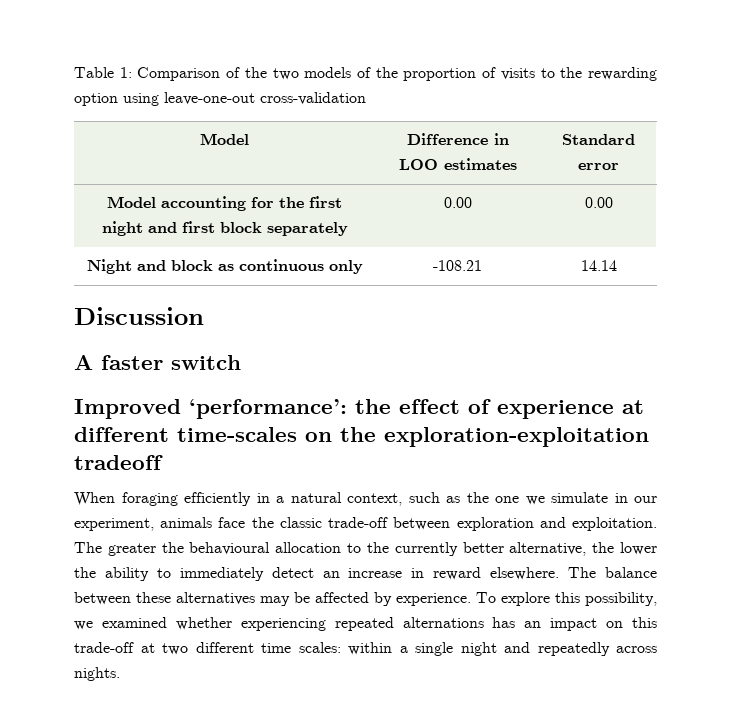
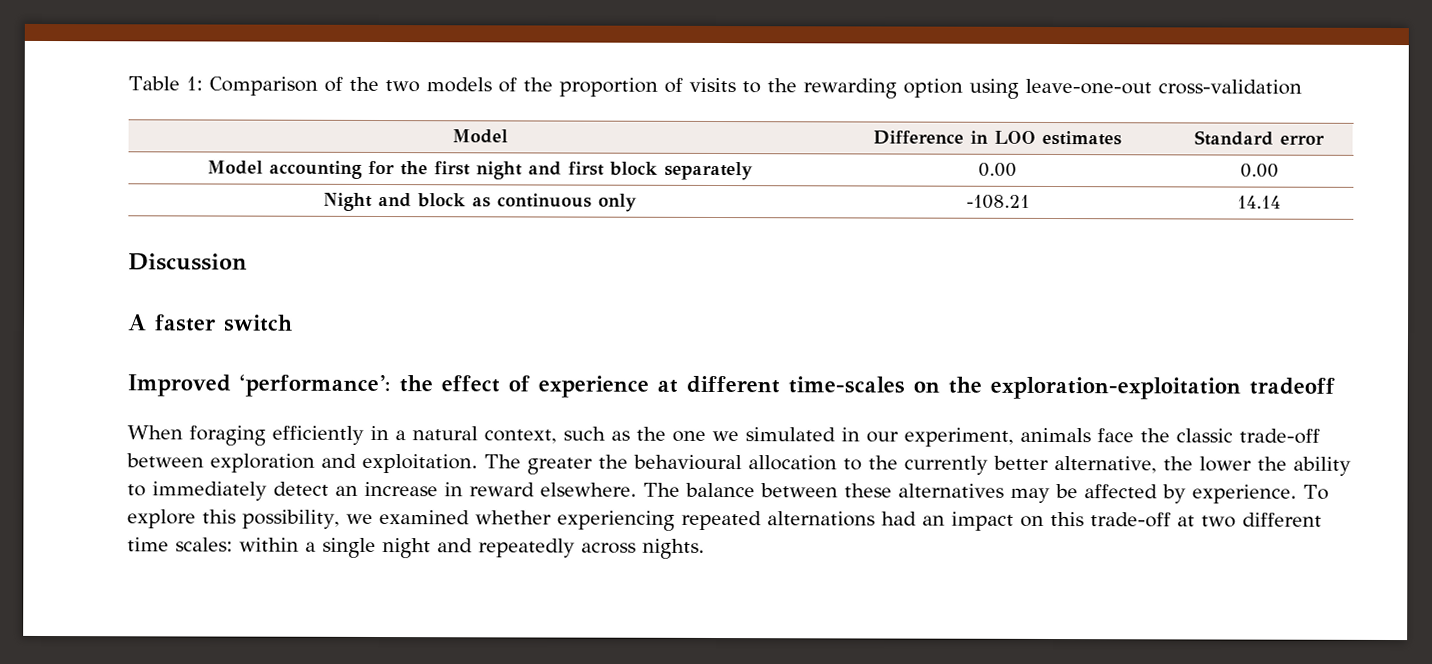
- When foraging efficiently in a natural context, such as the one we simulate in our experiment, animals face the classic trade-off between exploration and exploitation.
+ When foraging efficiently in a natural context, such as the one we simulated in our experiment, animals face the classic trade-off between exploration and exploitation.
- To explore this possibility, we examined whether experiencing repeated alternations has an impact on this trade-off at two different time scales: within a single night and repeatedly across nights.
+ To explore this possibility, we examined whether experiencing repeated alternations had an impact on this trade-off at two different time scales: within a single night and repeatedly across nights.

